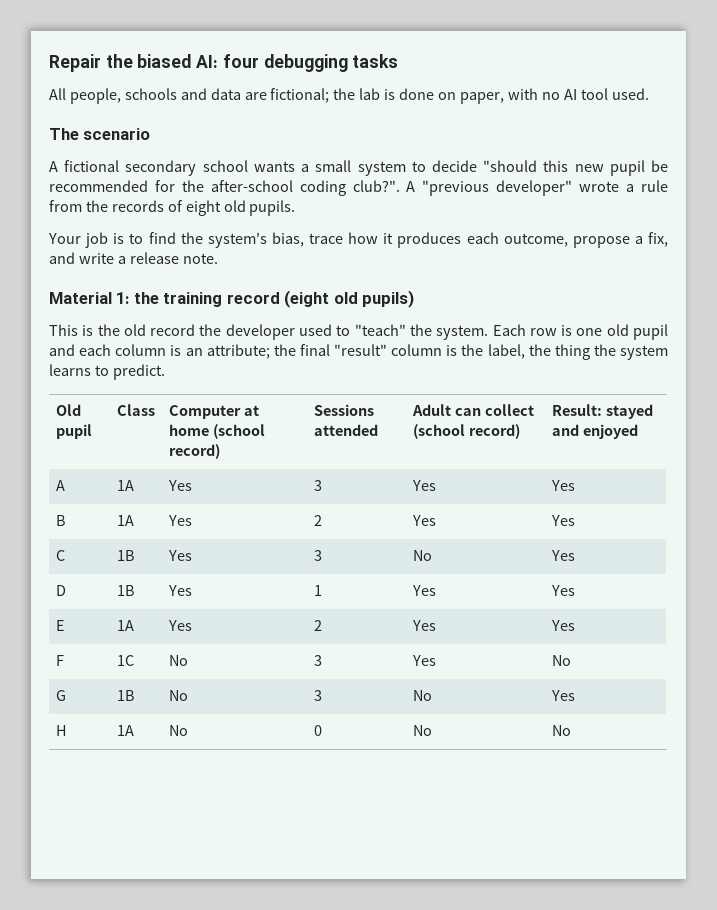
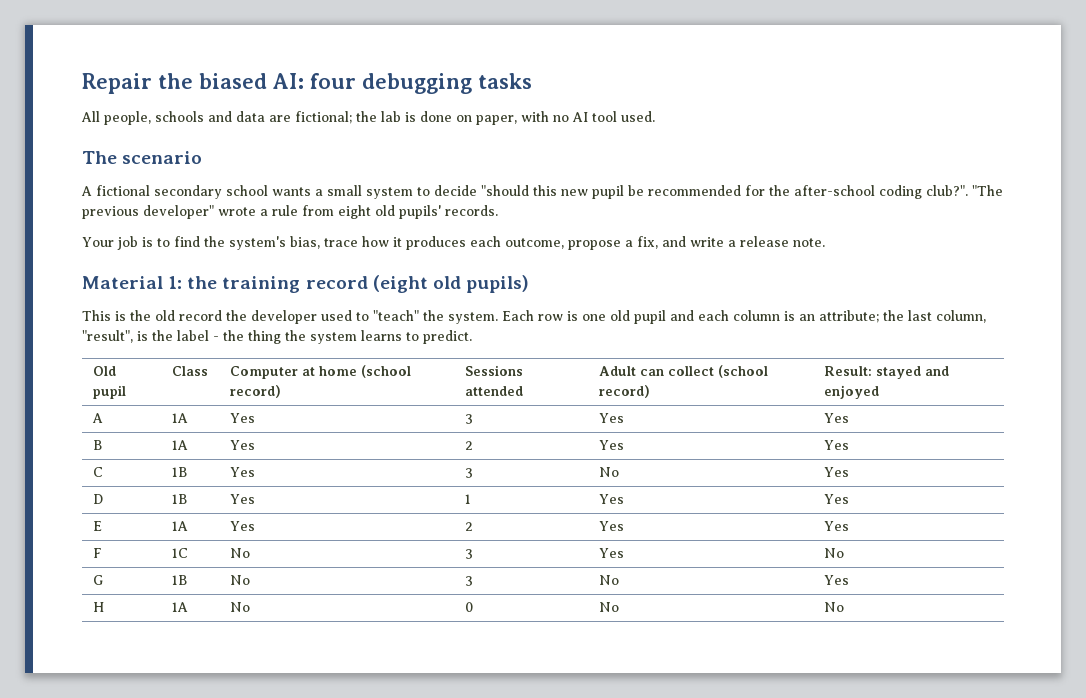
- A "previous developer" wrote a rule from the records of eight old pupils.
+ "The previous developer" wrote a rule from eight old pupils' records.
- Each row is one old pupil and each column is an attribute; the final "result" column is the label, the thing the system learns to predict.
+ Each row is one old pupil and each column is an attribute; the last column, "result", is the label - the thing the system learns to predict.

